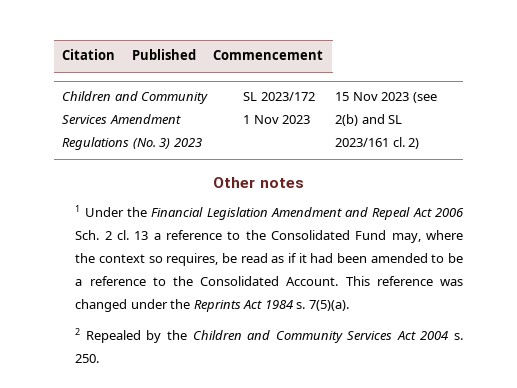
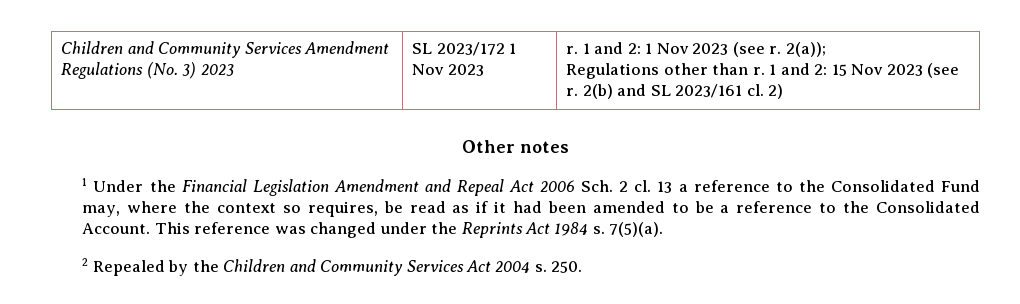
- Citation | Published | Commencement
- Children and Community Services Amendment Regulations (No. 3) 2023 | SL 2023/172 1 Nov 2023 | 15 Nov 2023 (see 2(b) and SL 2023/161 cl. 2)
+ Children and Community Services Amendment Regulations (No. 3) 2023 | SL 2023/172 1 Nov 2023 | r. 1 and 2: 1 Nov 2023 (see r. 2(a));
+ Regulations other than r. 1 and 2: 15 Nov 2023 (see r. 2(b) and SL 2023/161 cl. 2)

